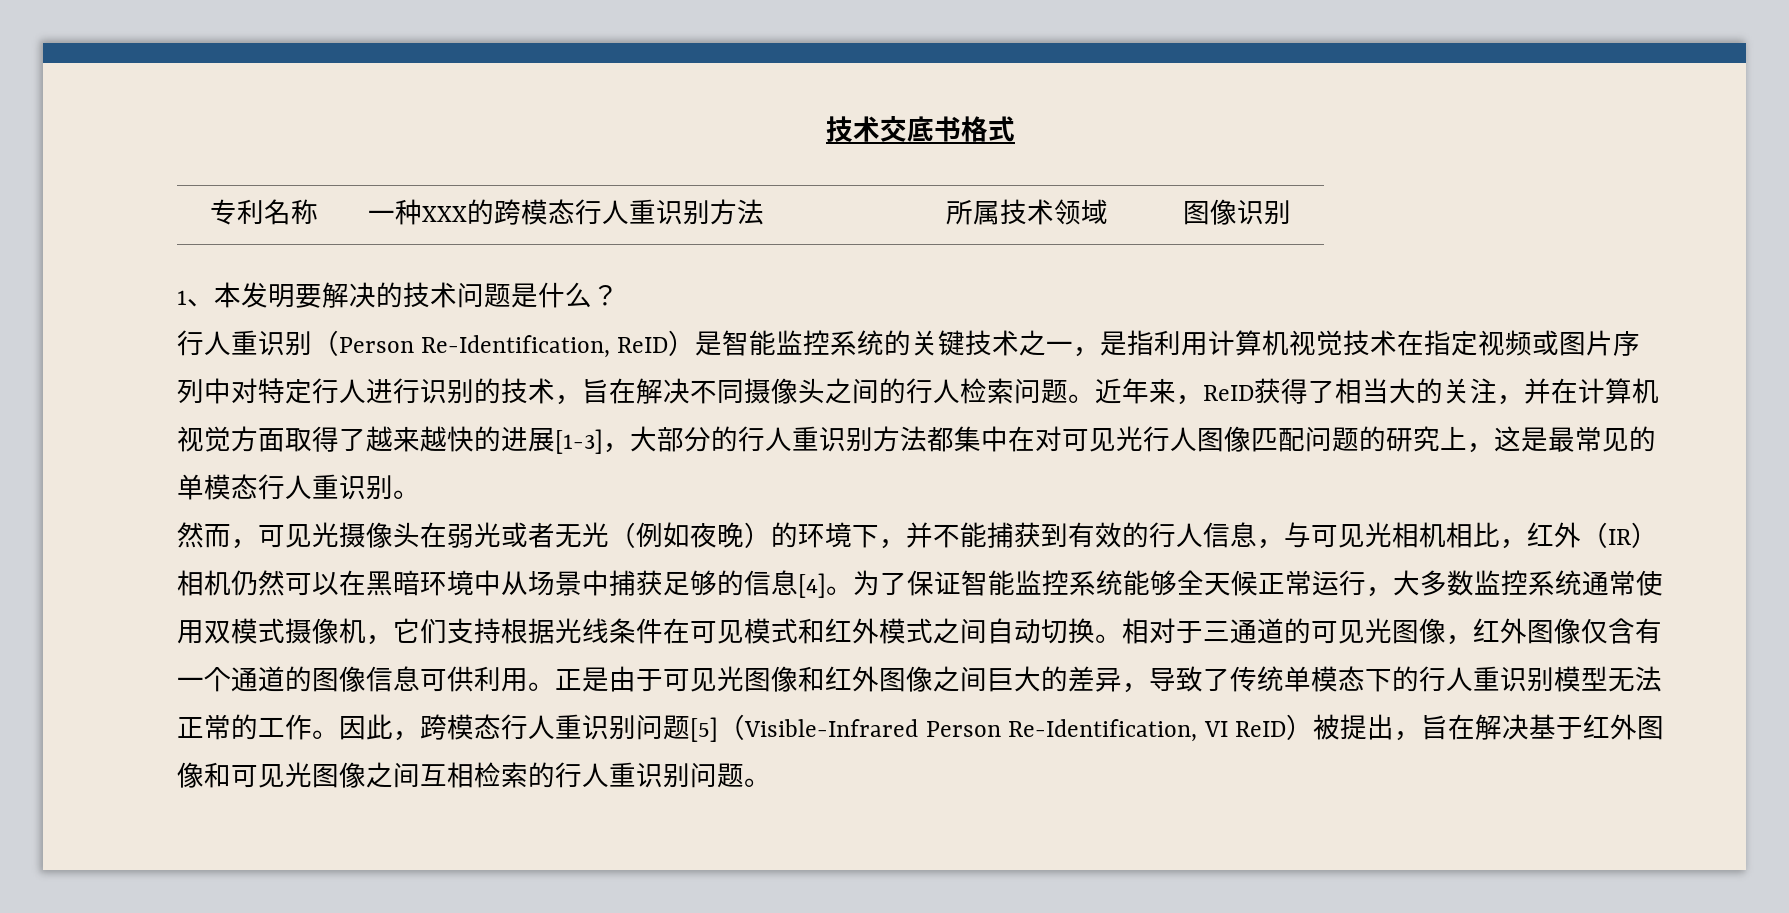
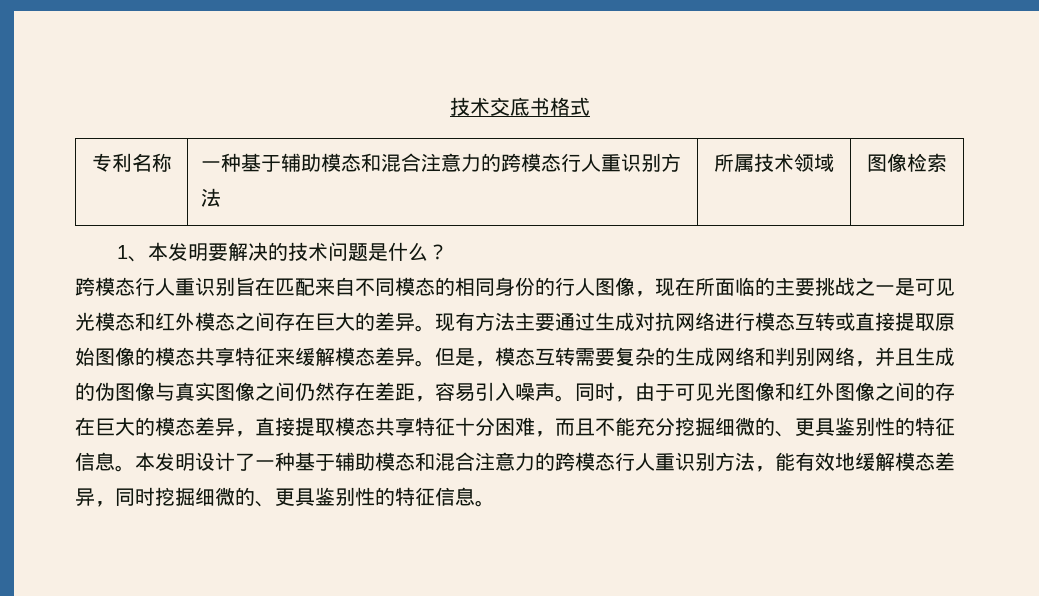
- 专利名称 | 一种XXX的跨模态行人重识别方法 | 所属技术领域 | 图像识别
+ 专利名称 | 一种基于辅助模态和混合注意力的跨模态行人重识别方法 | 所属技术领域 | 图像检索
- 行人重识别（Person Re-Identification, ReID）是智能监控系统的关键技术之一，是指利用计算机视觉技术在指定视频或图片序列中对特定行人进行识别的技术，旨在解决不同摄像头之间的行人检索问题。近年来，ReID获得了相当大的关注，并在计算机视觉方面取得了越来越快的进展[1-3]，大部分的行人重识别方法都集中在对可见光行人图像匹配问题的研究上，这是最常见的单模态行人重识别。
- 然而，可见光摄像头在弱光或者无光（例如夜晚）的环境下，并不能捕获到有效的行人信息，与可见光相机相比，红外（IR）相机仍然可以在黑暗环境中从场景中捕获足够的信息[4]。为了保证智能监控系统能够全天候正常运行，大多数监控系统通常使用双模式摄像机，它们支持根据光线条件在可见模式和红外模式之间自动切换。相对于三通道的可见光图像，红外图像仅含有一个通道的图像信息可供利用。正是由于可见光图像和红外图像之间巨大的差异，导致了传统单模态下的行人重识别模型无法正常的工作。因此，跨模态行人重识别问题[5]（Visible-Infrared Person Re-Identification, VI ReID）被提出，旨在解决基于红外图像和可见光图像之间互相检索的行人重识别问题。
+ 跨模态行人重识别旨在匹配来自不同模态的相同身份的行人图像，现在所面临的主要挑战之一是可见光模态和红外模态之间存在巨大的差异。现有方法主要通过生成对抗网络进行模态互转或直接提取原始图像的模态共享特征来缓解模态差异。但是，模态互转需要复杂的生成网络和判别网络，并且生成的伪图像与真实图像之间仍然存在差距，容易引入噪声。同时，由于可见光图像和红外图像之间的存在巨大的模态差异，直接提取模态共享特征十分困难，而且不能充分挖掘细微的、更具鉴别性的特征信息。本发明设计了一种基于辅助模态和混合注意力的跨模态行人重识别方法，能有效地缓解模态差异，同时挖掘细微的、更具鉴别性的特征信息。

